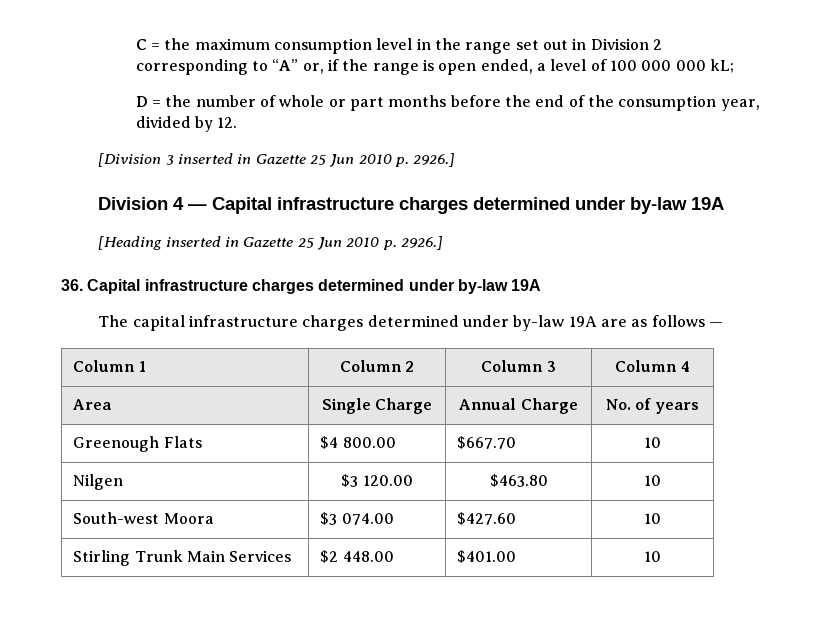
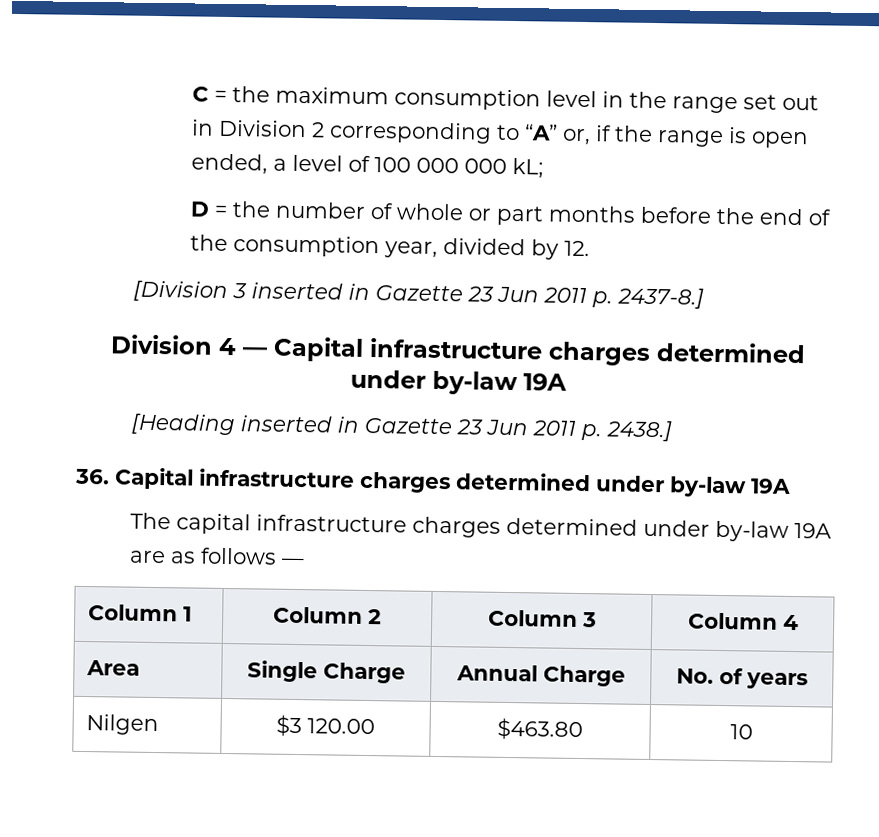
- [Division 3 inserted in Gazette 25 Jun 2010 p. 2926.]
+ [Division 3 inserted in Gazette 23 Jun 2011 p. 2437-8.]
- [Heading inserted in Gazette 25 Jun 2010 p. 2926.]
+ [Heading inserted in Gazette 23 Jun 2011 p. 2438.]
- Greenough Flats | $4 800.00 | $667.70 | 10
- South-west Moora | $3 074.00 | $427.60 | 10
- Stirling Trunk Main Services | $2 448.00 | $401.00 | 10

